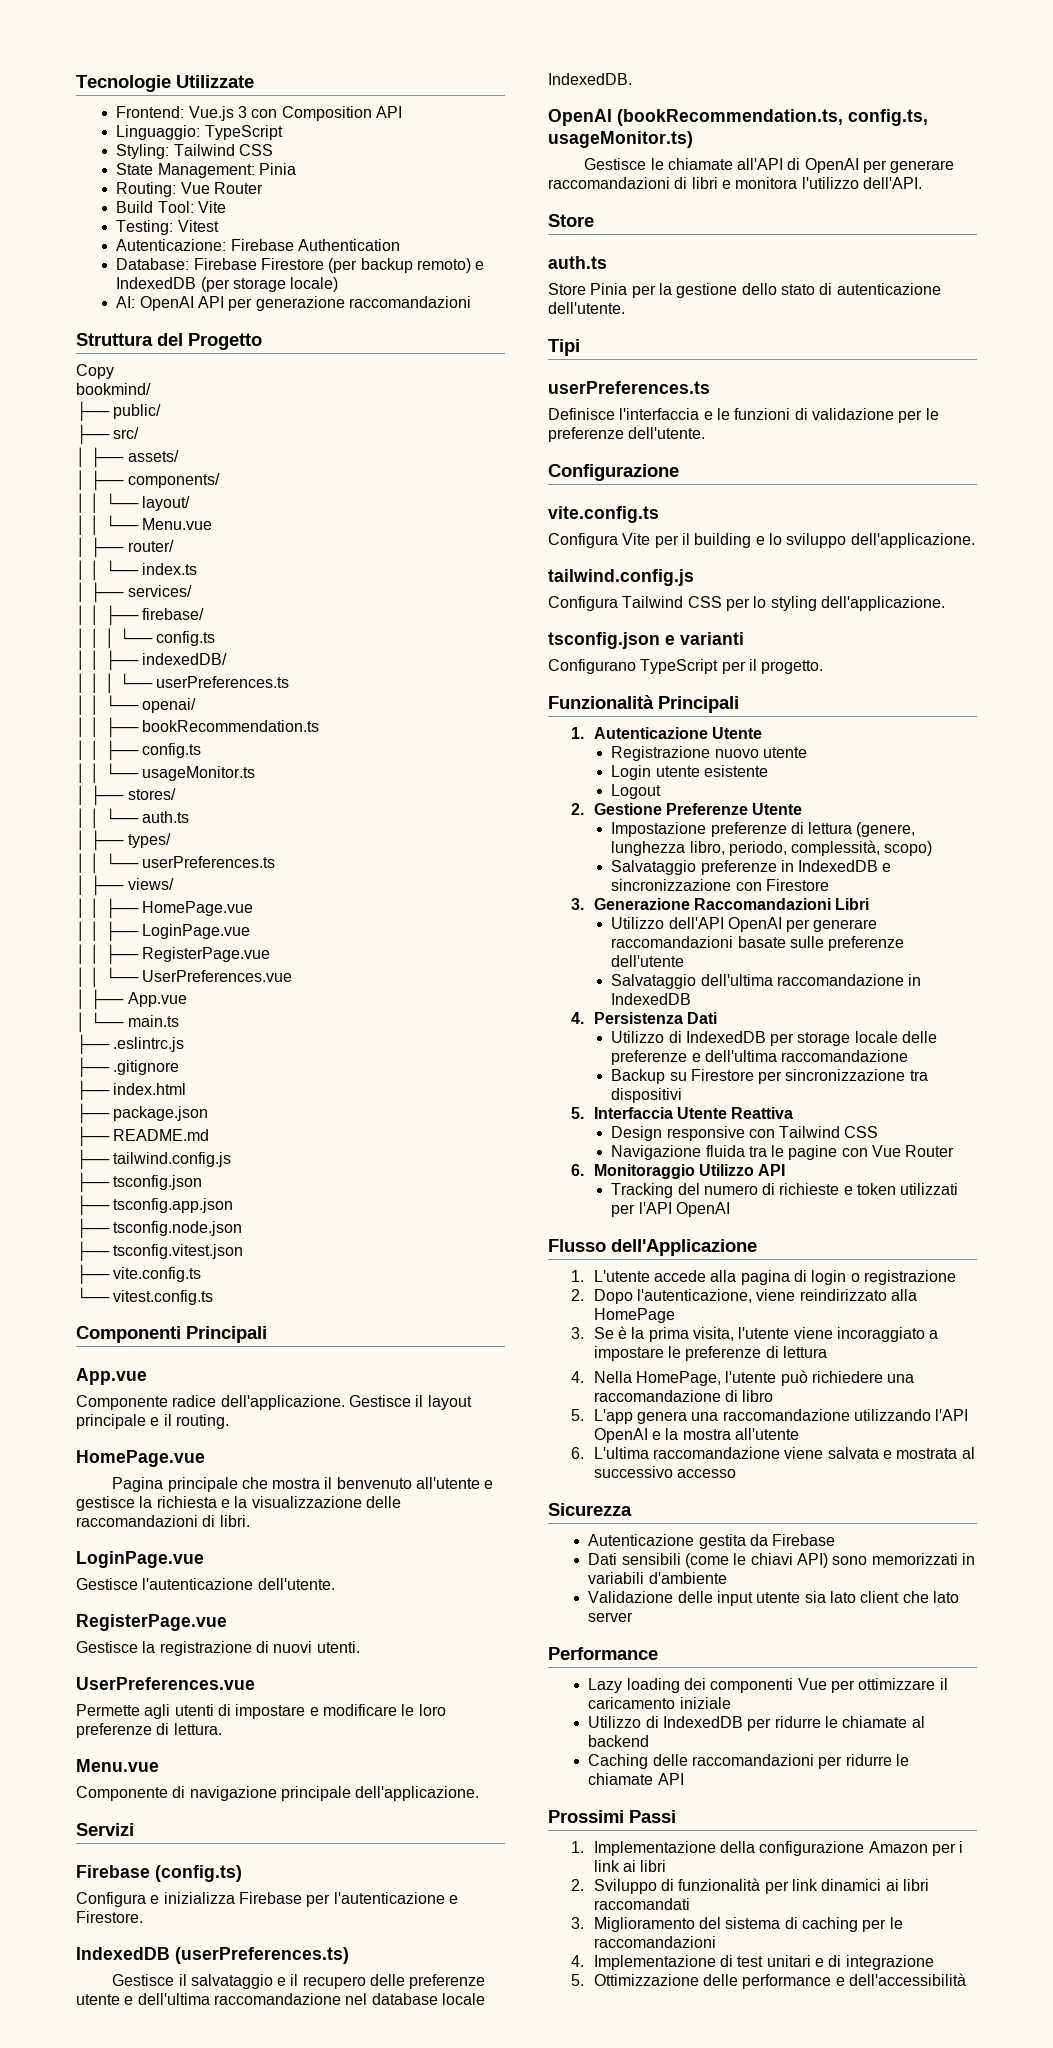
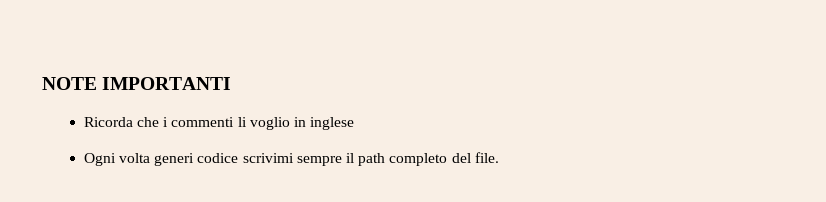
- Tecnologie Utilizzate
- Frontend: Vue.js 3 con Composition API
- Linguaggio: TypeScript
- Styling: Tailwind CSS
- State Management: Pinia
- Routing: Vue Router
- Build Tool: Vite
- Testing: Vitest
- Autenticazione: Firebase Authentication
- Database: Firebase Firestore (per backup remoto) e IndexedDB (per storage locale)
- AI: OpenAI API per generazione raccomandazioni
- Struttura del Progetto
- Copy
- bookmind/
- ├── public/
- ├── src/
- │ ├── assets/
- │ ├── components/
- │ │ └── layout/
- │ │ └── Menu.vue
- │ ├── router/
- │ │ └── index.ts
- │ ├── services/
- │ │ ├── firebase/
- │ │ │ └── config.ts
- │ │ ├── indexedDB/
- │ │ │ └── userPreferences.ts
- │ │ └── openai/
- │ │ ├── bookRecommendation.ts
- │ │ ├── config.ts
- │ │ └── usageMonitor.ts
- │ ├── stores/
- │ │ └── auth.ts
- │ ├── types/
- │ │ └── userPreferences.ts
- │ ├── views/
- │ │ ├── HomePage.vue
- │ │ ├── LoginPage.vue
- │ │ ├── RegisterPage.vue
- │ │ └── UserPreferences.vue
- │ ├── App.vue
- │ └── main.ts
- ├── .eslintrc.js
- ├── .gitignore
- ├── index.html
- ├── package.json
- ├── README.md
- ├── tailwind.config.js
- ├── tsconfig.json
- ├── tsconfig.app.json
- ├── tsconfig.node.json
- ├── tsconfig.vitest.json
- ├── vite.config.ts
- └── vitest.config.ts
- Componenti Principali
- App.vue
- Componente radice dell'applicazione. Gestisce il layout principale e il routing.
- HomePage.vue
- Pagina principale che mostra il benvenuto all'utente e gestisce la richiesta e la visualizzazione delle raccomandazioni di libri.
- LoginPage.vue
- Gestisce l'autenticazione dell'utente.
- RegisterPage.vue
- Gestisce la registrazione di nuovi utenti.
- UserPreferences.vue
- Permette agli utenti di impostare e modificare le loro preferenze di lettura.
- Menu.vue
- Componente di navigazione principale dell'applicazione.
- Servizi
- Firebase (config.ts)
- Configura e inizializza Firebase per l'autenticazione e Firestore.
- IndexedDB (userPreferences.ts)
- Gestisce il salvataggio e il recupero delle preferenze utente e dell'ultima raccomandazione nel database locale IndexedDB.
- OpenAI (bookRecommendation.ts, config.ts, usageMonitor.ts)
- Gestisce le chiamate all'API di OpenAI per generare raccomandazioni di libri e monitora l'utilizzo dell'API.
- Store
- auth.ts
- Store Pinia per la gestione dello stato di autenticazione dell'utente.
- Tipi
- userPreferences.ts
- Definisce l'interfaccia e le funzioni di validazione per le preferenze dell'utente.
- Configurazione
- vite.config.ts
- Configura Vite per il building e lo sviluppo dell'applicazione.
- tailwind.config.js
- Configura Tailwind CSS per lo styling dell'applicazione.
- tsconfig.json e varianti
- Configurano TypeScript per il progetto.
- Funzionalità Principali
- 1. Autenticazione Utente
- Registrazione nuovo utente
- Login utente esistente
- Logout
- 2. Gestione Preferenze Utente
- Impostazione preferenze di lettura (genere, lunghezza libro, periodo, complessità, scopo)
- Salvataggio preferenze in IndexedDB e sincronizzazione con Firestore
- 3. Generazione Raccomandazioni Libri
- Utilizzo dell'API OpenAI per generare raccomandazioni basate sulle preferenze dell'utente
- Salvataggio dell'ultima raccomandazione in IndexedDB
- 4. Persistenza Dati
- Utilizzo di IndexedDB per storage locale delle preferenze e dell'ultima raccomandazione
- Backup su Firestore per sincronizzazione tra dispositivi
- 5. Interfaccia Utente Reattiva
- Design responsive con Tailwind CSS
- Navigazione fluida tra le pagine con Vue Router
- 6. Monitoraggio Utilizzo API
- Tracking del numero di richieste e token utilizzati per l'API OpenAI
- Flusso dell'Applicazione
- 1. L'utente accede alla pagina di login o registrazione
- 2. Dopo l'autenticazione, viene reindirizzato alla HomePage
- 3. Se è la prima visita, l'utente viene incoraggiato a impostare le preferenze di lettura
- 4. Nella HomePage, l'utente può richiedere una raccomandazione di libro
- 5. L'app genera una raccomandazione utilizzando l'API OpenAI e la mostra all'utente
- 6. L'ultima raccomandazione viene salvata e mostrata al successivo accesso
- Sicurezza
- Autenticazione gestita da Firebase
- Dati sensibili (come le chiavi API) sono memorizzati in variabili d'ambiente
- Validazione delle input utente sia lato client che lato server
- Performance
- Lazy loading dei componenti Vue per ottimizzare il caricamento iniziale
- Utilizzo di IndexedDB per ridurre le chiamate al backend
- Caching delle raccomandazioni per ridurre le chiamate API
- Prossimi Passi
- 1. Implementazione della configurazione Amazon per i link ai libri
- 2. Sviluppo di funzionalità per link dinamici ai libri raccomandati
- 3. Miglioramento del sistema di caching per le raccomandazioni
- 4. Implementazione di test unitari e di integrazione
- 5. Ottimizzazione delle performance e dell'accessibilità
+ NOTE IMPORTANTI
+ Ricorda che i commenti li voglio in inglese
+ Ogni volta generi codice scrivimi sempre il path completo del file.

